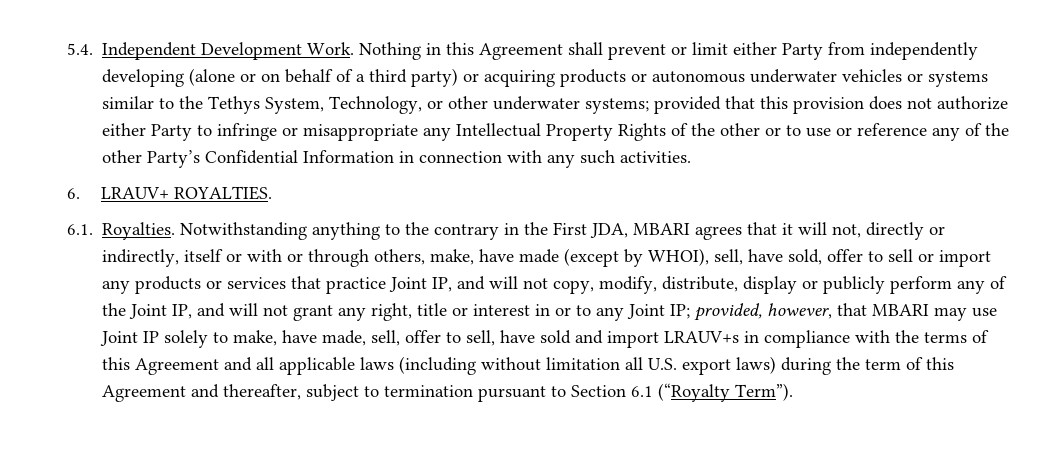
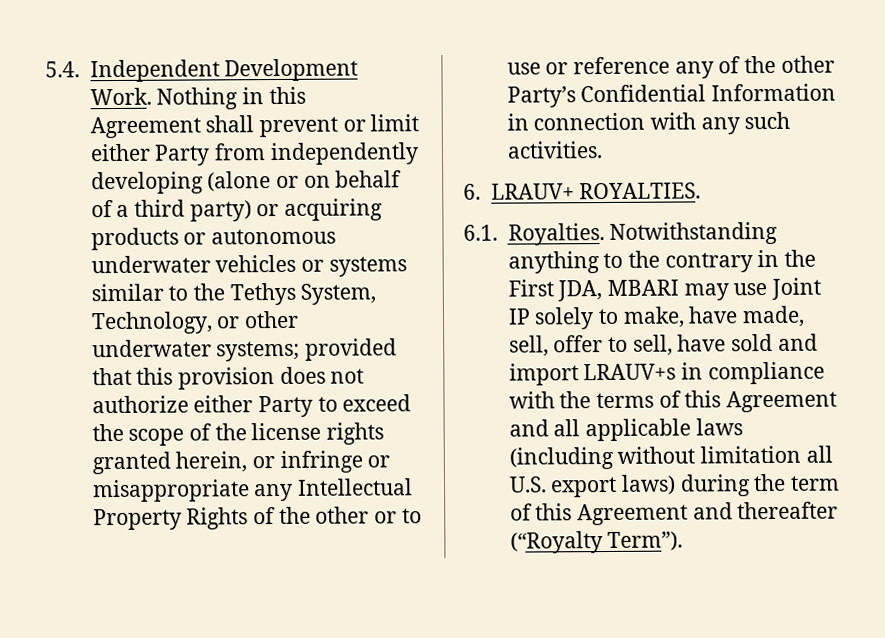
- provided that this provision does not authorize either Party to infringe or misappropriate any Intellectual Property Rights of the other or to use or reference any of the other Party’s Confidential Information in connection with any such activities.
+ provided that this provision does not authorize either Party to exceed the scope of the license rights granted herein, or infringe or misappropriate any Intellectual Property Rights of the other or to use or reference any of the other Party’s Confidential Information in connection with any such activities.
- Notwithstanding anything to the contrary in the First JDA, MBARI agrees that it will not, directly or indirectly, itself or with or through others, make, have made (except by WHOI), sell, have sold, offer to sell or import any products or services that practice Joint IP, and will not copy, modify, distribute, display or publicly perform any of the Joint IP, and will not grant any right, title or interest in or to any Joint IP; provided, however, that MBARI may use Joint IP solely to make, have made, sell, offer to sell, have sold and import LRAUV+s in compliance with the terms of this Agreement and all applicable laws (including without limitation all U.S. export laws) during the term of this Agreement and thereafter, subject to termination pursuant to Section 6.1 (“Royalty Term”).
+ Notwithstanding anything to the contrary in the First JDA, MBARI may use Joint IP solely to make, have made, sell, offer to sell, have sold and import LRAUV+s in compliance with the terms of this Agreement and all applicable laws (including without limitation all U.S. export laws) during the term of this Agreement and thereafter (“Royalty Term”).

